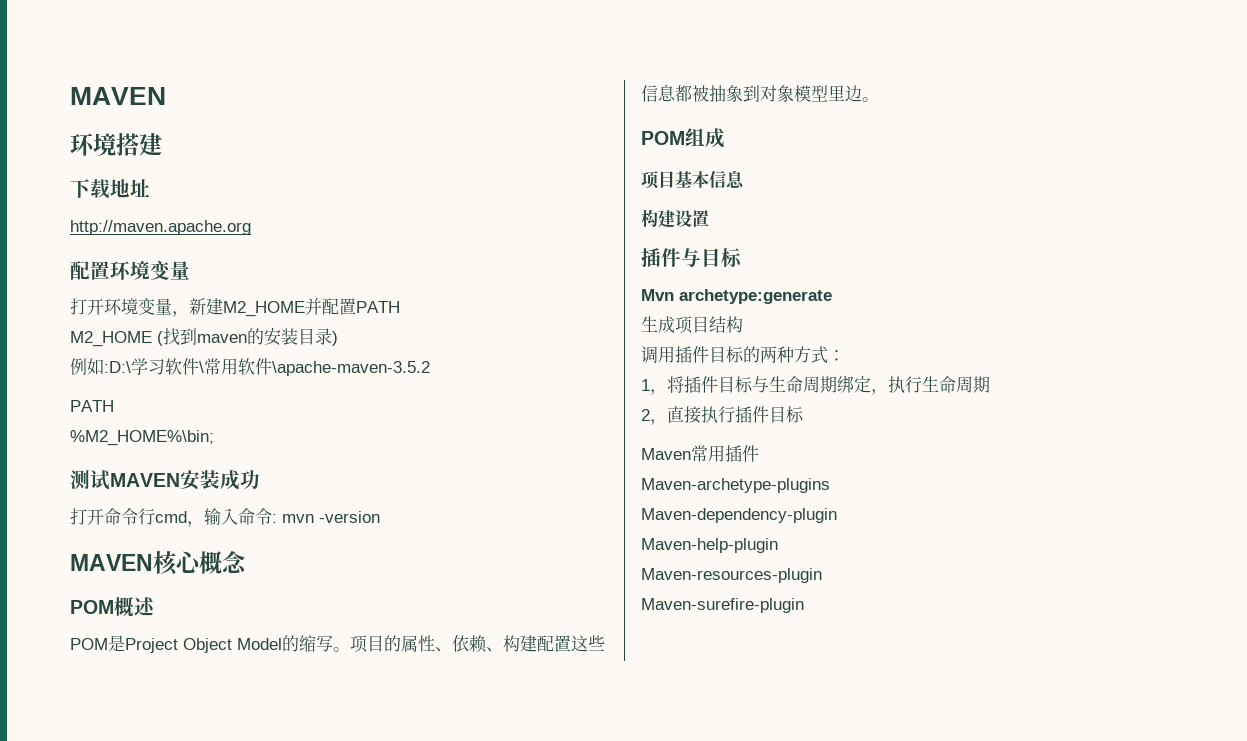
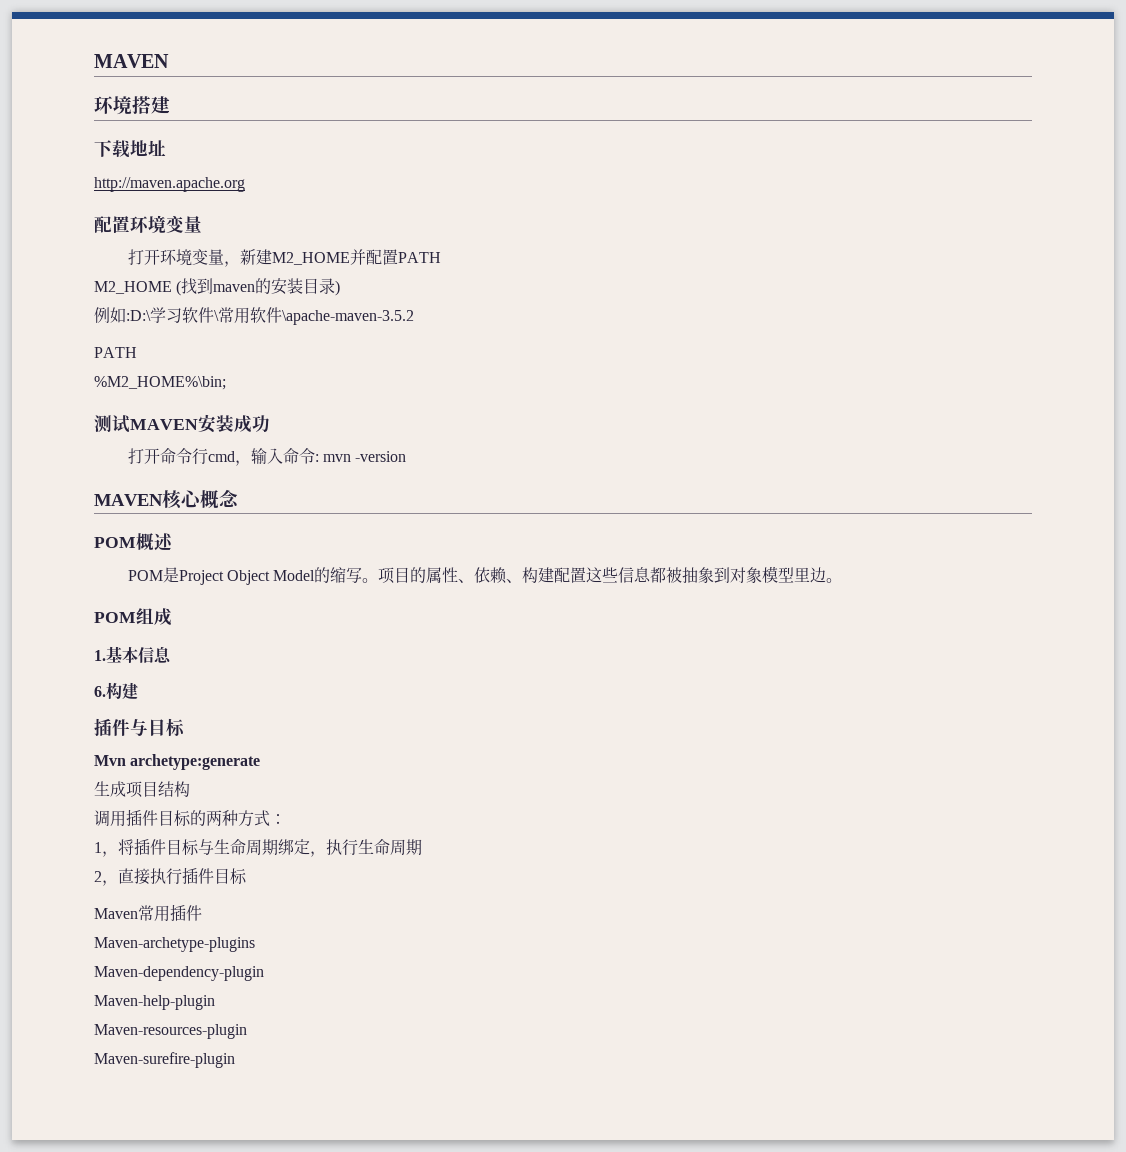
- 项目基本信息
+ 1.基本信息
- 构建设置
+ 6.构建

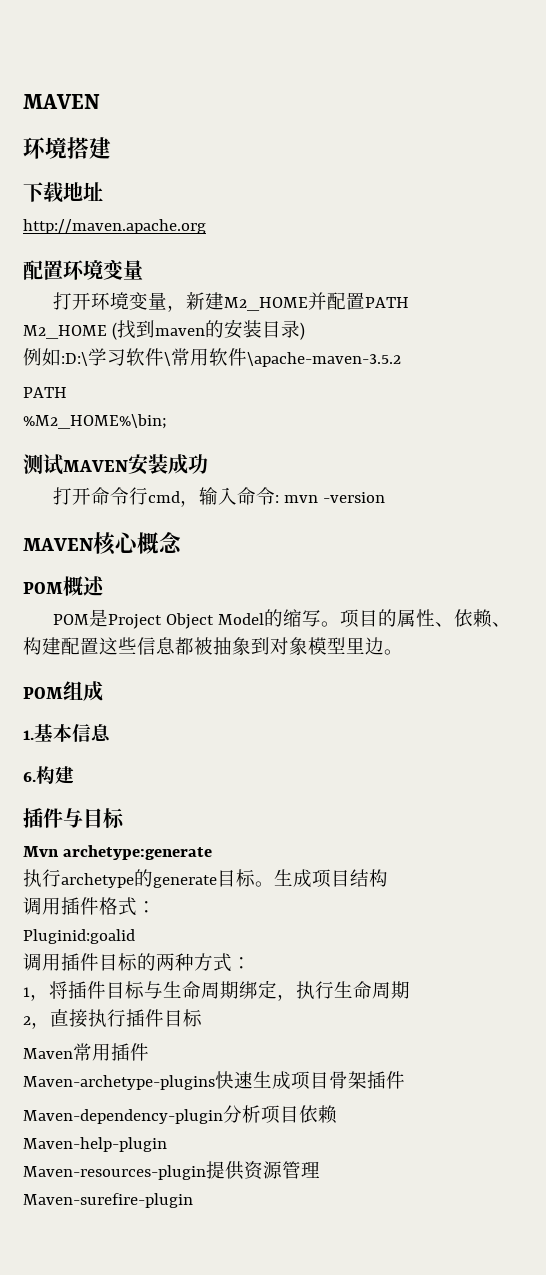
+ 执行archetype的generate目标。
+ 调用插件格式：
+ Pluginid:goalid
- Maven-archetype-plugins
- Maven-dependency-plugin
+ Maven-archetype-plugins快速生成项目骨架插件
+ Maven-dependency-plugin分析项目依赖
- Maven-resources-plugin
+ Maven-resources-plugin提供资源管理

